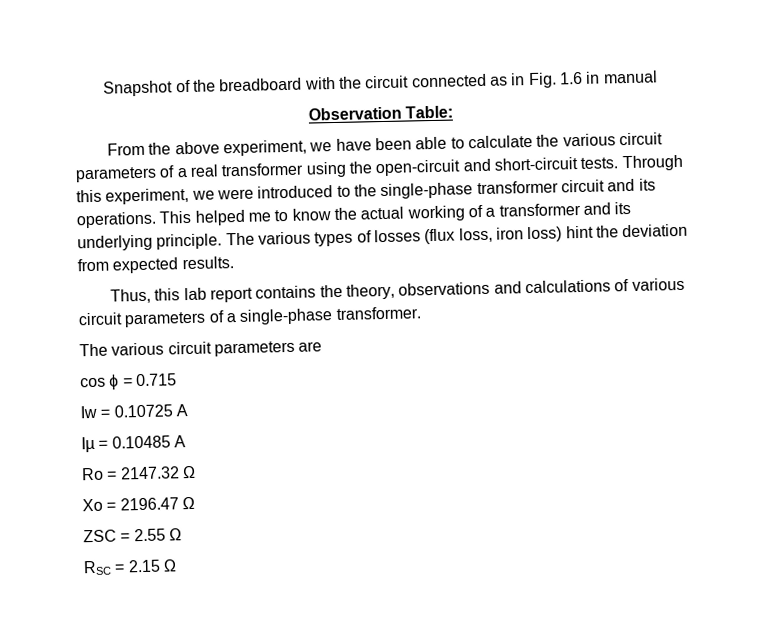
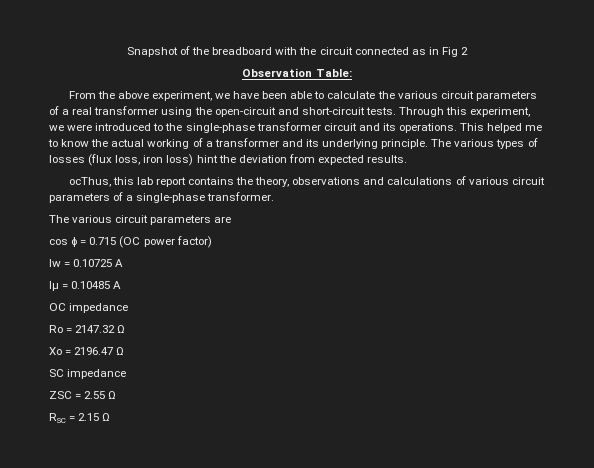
- Snapshot of the breadboard with the circuit connected as in Fig. 1.6 in manual
+ Snapshot of the breadboard with the circuit connected as in Fig 2
- Thus, this lab report contains the theory, observations and calculations of various circuit parameters of a single-phase transformer.
+ ocThus, this lab report contains the theory, observations and calculations of various circuit parameters of a single-phase transformer.
- cos ɸ = 0.715
+ cos ɸ = 0.715 (OC power factor)
+ OC impedance
+ SC impedance

